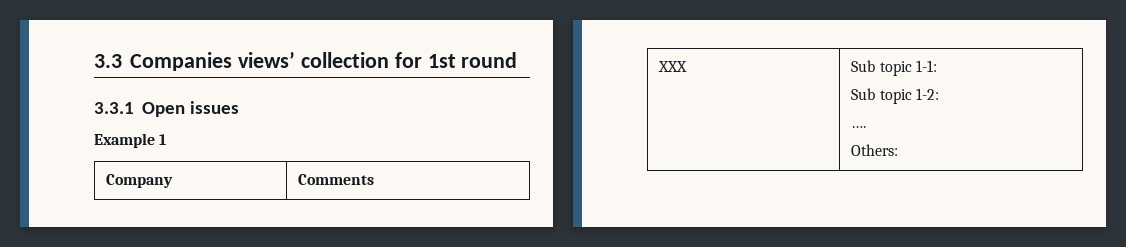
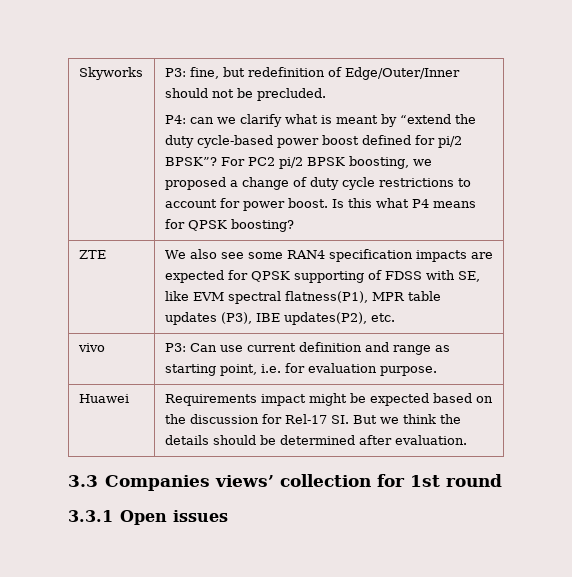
+ Skyworks | P3: fine, but redefinition of Edge/Outer/Inner should not be precluded.
+ P4: can we clarify what is meant by “extend the duty cycle-based power boost defined for pi/2 BPSK”? For PC2 pi/2 BPSK boosting, we proposed a change of duty cycle restrictions to account for power boost. Is this what P4 means for QPSK boosting?
+ ZTE | We also see some RAN4 specification impacts are expected for QPSK supporting of FDSS with SE, like EVM spectral flatness(P1), MPR table updates (P3), IBE updates(P2), etc.
+ vivo | P3: Can use current definition and range as starting point, i.e. for evaluation purpose.
+ Huawei | Requirements impact might be expected based on the discussion for Rel-17 SI. But we think the details should be determined after evaluation.
- Example 1
- Company | Comments
- XXX | Sub topic 1-1:
- Sub topic 1-2:
- ….
- Others:

